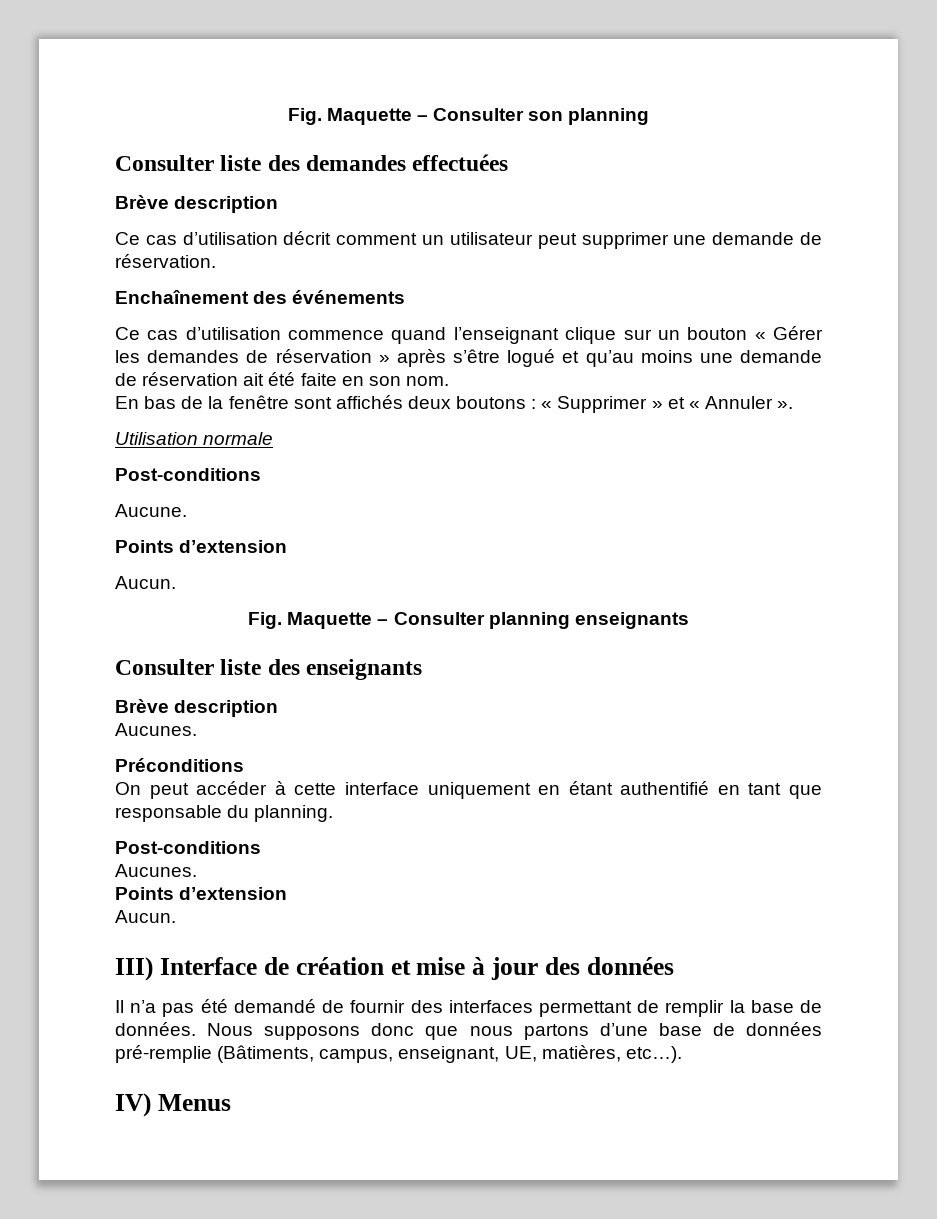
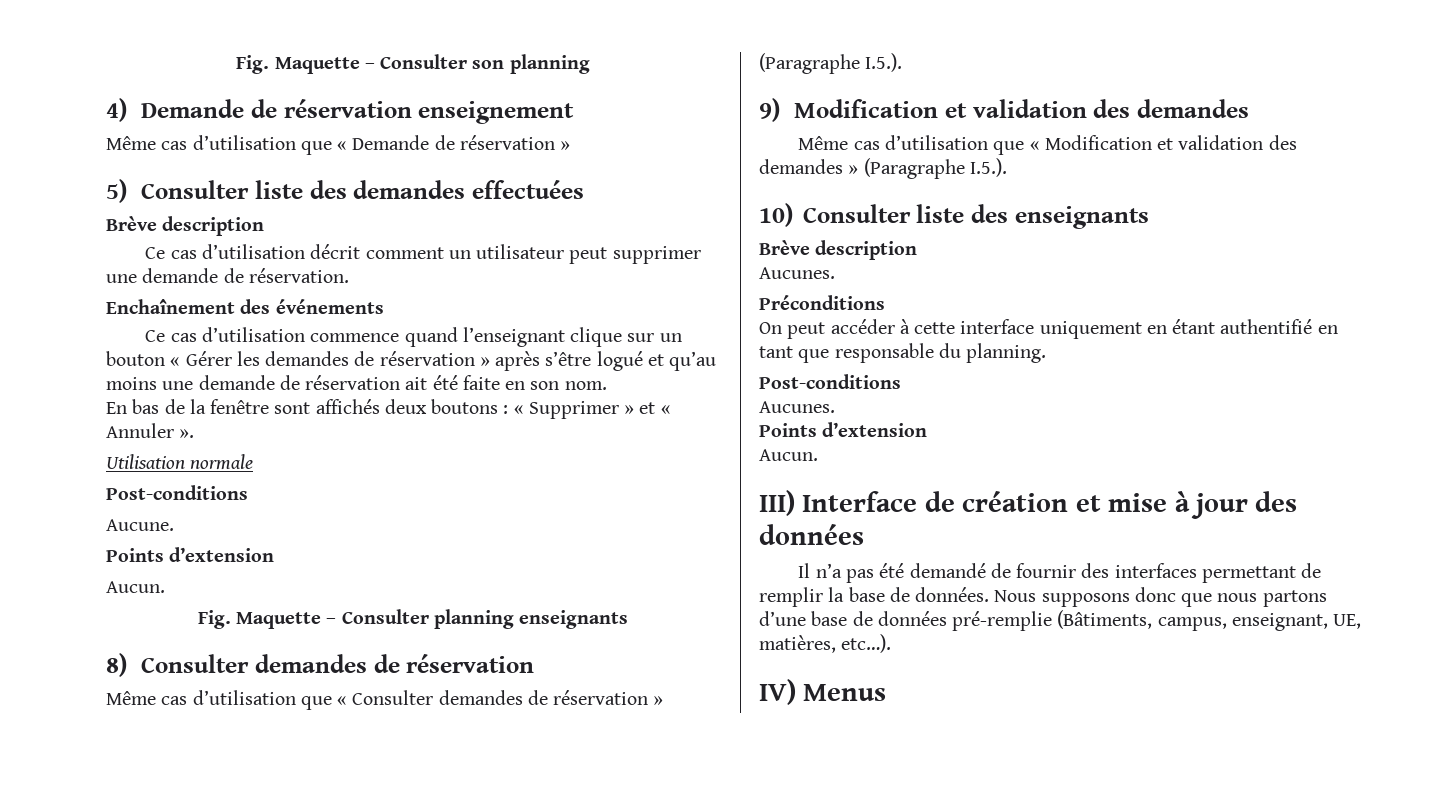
- Consulter liste des demandes effectuées
+ 4) Demande de réservation enseignement
+ Même cas d’utilisation que « Demande de réservation »
+ 5) Consulter liste des demandes effectuées
- Consulter liste des enseignants
+ 8) Consulter demandes de réservation
+ Même cas d’utilisation que « Consulter demandes de réservation » (Paragraphe I.5.).
+ 9) Modification et validation des demandes
+ Même cas d’utilisation que « Modification et validation des demandes » (Paragraphe I.5.).
+ 10) Consulter liste des enseignants

